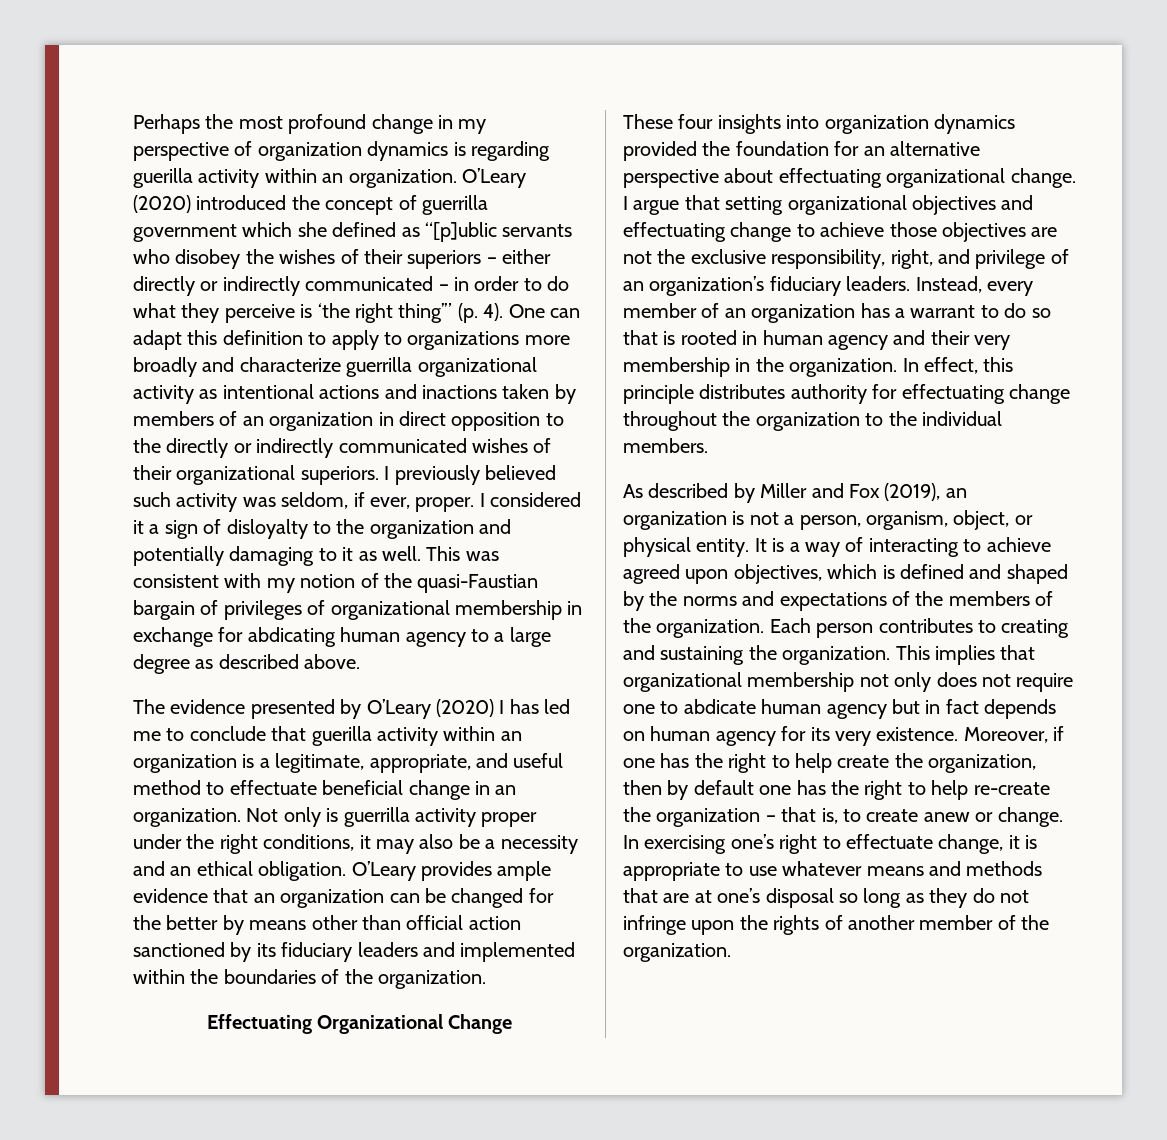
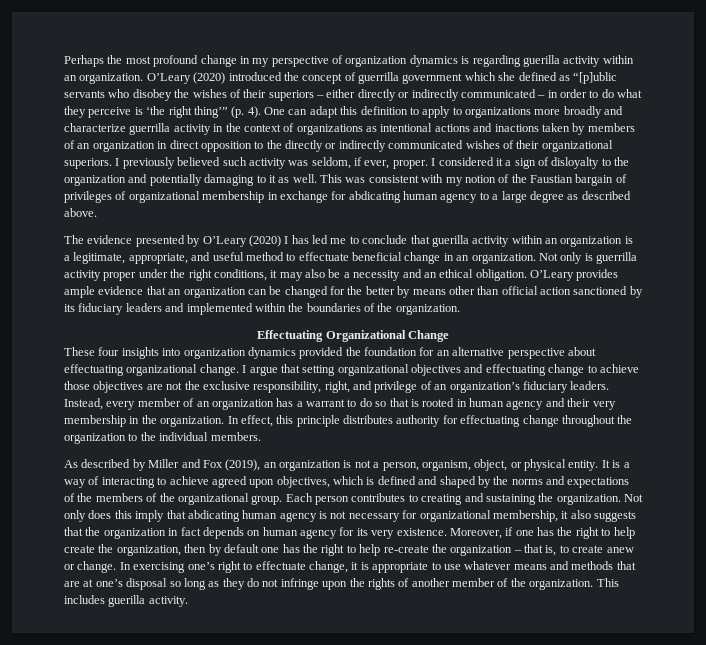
- One can adapt this definition to apply to organizations more broadly and characterize guerrilla organizational activity as intentional actions and inactions taken by members of an organization in direct opposition to the directly or indirectly communicated wishes of their organizational superiors.
+ One can adapt this definition to apply to organizations more broadly and characterize guerrilla activity in the context of organizations as intentional actions and inactions taken by members of an organization in direct opposition to the directly or indirectly communicated wishes of their organizational superiors.
- This was consistent with my notion of the quasi-Faustian bargain of privileges of organizational membership in exchange for abdicating human agency to a large degree as described above.
+ This was consistent with my notion of the Faustian bargain of privileges of organizational membership in exchange for abdicating human agency to a large degree as described above.
- It is a way of interacting to achieve agreed upon objectives, which is defined and shaped by the norms and expectations of the members of the organization.
+ It is a way of interacting to achieve agreed upon objectives, which is defined and shaped by the norms and expectations of the members of the organizational group.
- This implies that organizational membership not only does not require one to abdicate human agency but in fact depends on human agency for its very existence.
+ Not only does this imply that abdicating human agency is not necessary for organizational membership, it also suggests that the organization in fact depends on human agency for its very existence.
+ This includes guerilla activity.

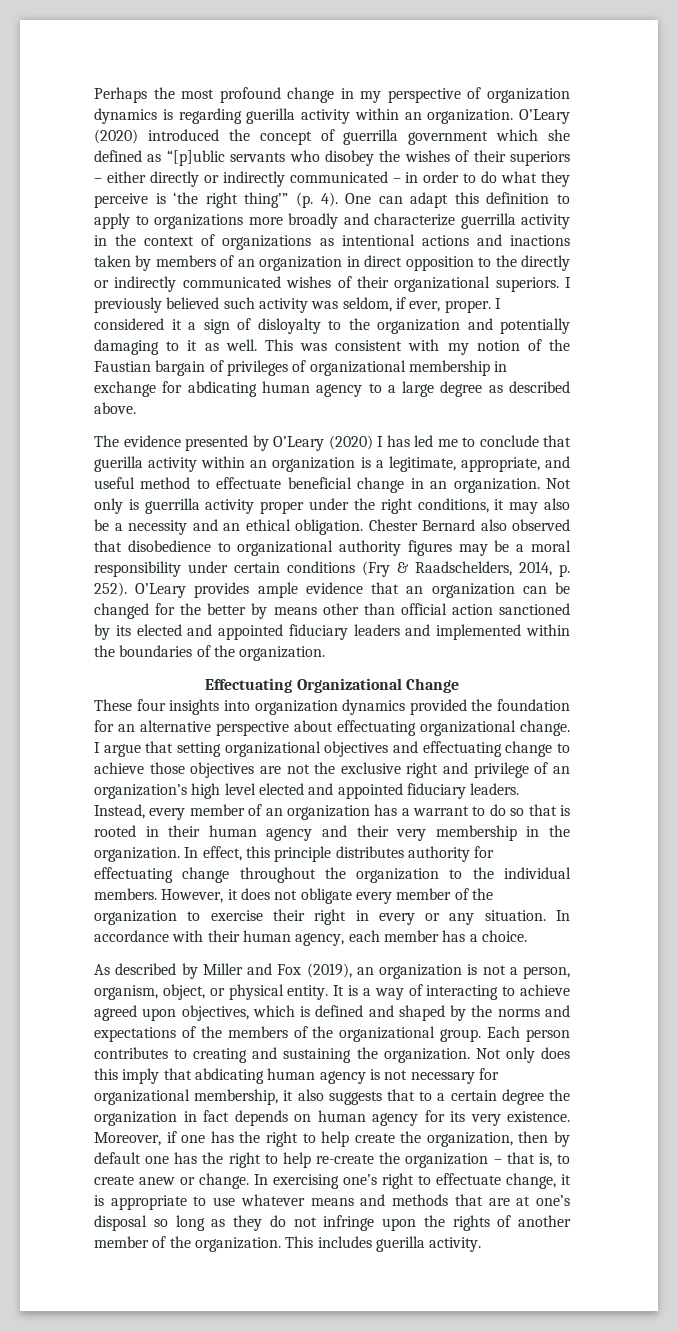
+ Chester Bernard also observed that disobedience to organizational authority figures may be a moral responsibility under certain conditions (Fry & Raadschelders, 2014, p. 252).
- O’Leary provides ample evidence that an organization can be changed for the better by means other than official action sanctioned by its fiduciary leaders and implemented within the boundaries of the organization.
+ O’Leary provides ample evidence that an organization can be changed for the better by means other than official action sanctioned by its elected and appointed fiduciary leaders and implemented within the boundaries of the organization.
- I argue that setting organizational objectives and effectuating change to achieve those objectives are not the exclusive responsibility, right, and privilege of an organization’s fiduciary leaders.
+ I argue that setting organizational objectives and effectuating change to achieve those objectives are not the exclusive right and privilege of an organization’s high level elected and appointed fiduciary leaders.
- Instead, every member of an organization has a warrant to do so that is rooted in human agency and their very membership in the organization.
+ Instead, every member of an organization has a warrant to do so that is rooted in their human agency and their very membership in the organization.
+ However, it does not obligate every member of the organization to exercise their right in every or any situation. In accordance with their human agency, each member has a choice.
- Not only does this imply that abdicating human agency is not necessary for organizational membership, it also suggests that the organization in fact depends on human agency for its very existence.
+ Not only does this imply that abdicating human agency is not necessary for organizational membership, it also suggests that to a certain degree the organization in fact depends on human agency for its very existence.

